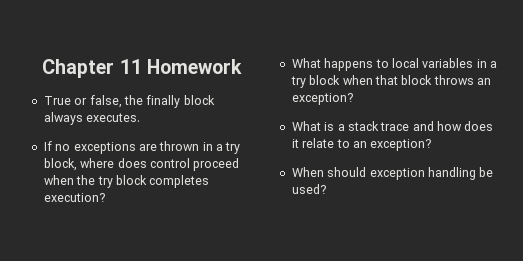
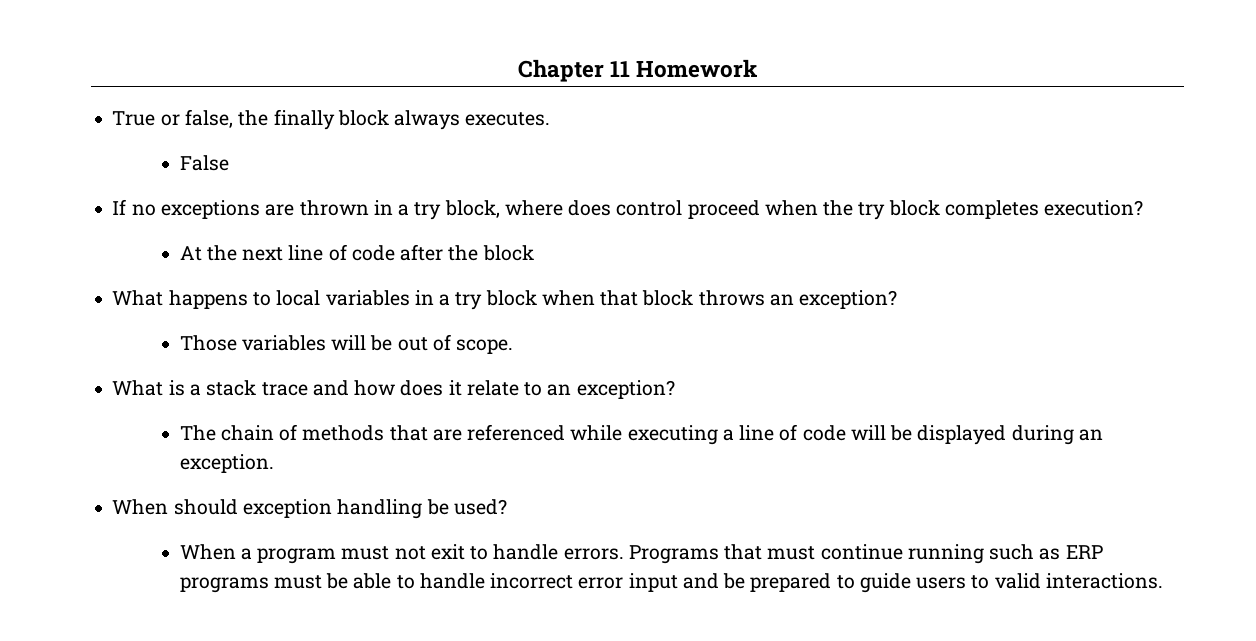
+ False
+ At the next line of code after the block
+ Those variables will be out of scope.
+ The chain of methods that are referenced while executing a line of code will be displayed during an exception.
+ When a program must not exit to handle errors. Programs that must continue running such as ERP programs must be able to handle incorrect error input and be prepared to guide users to valid interactions.

